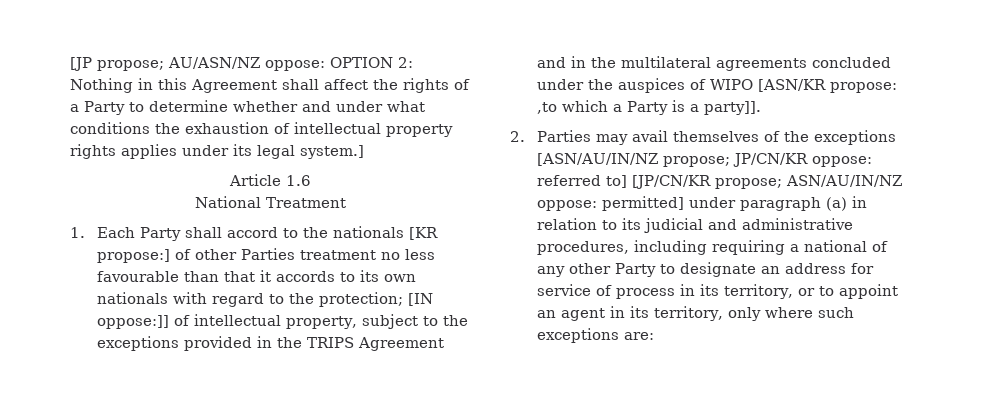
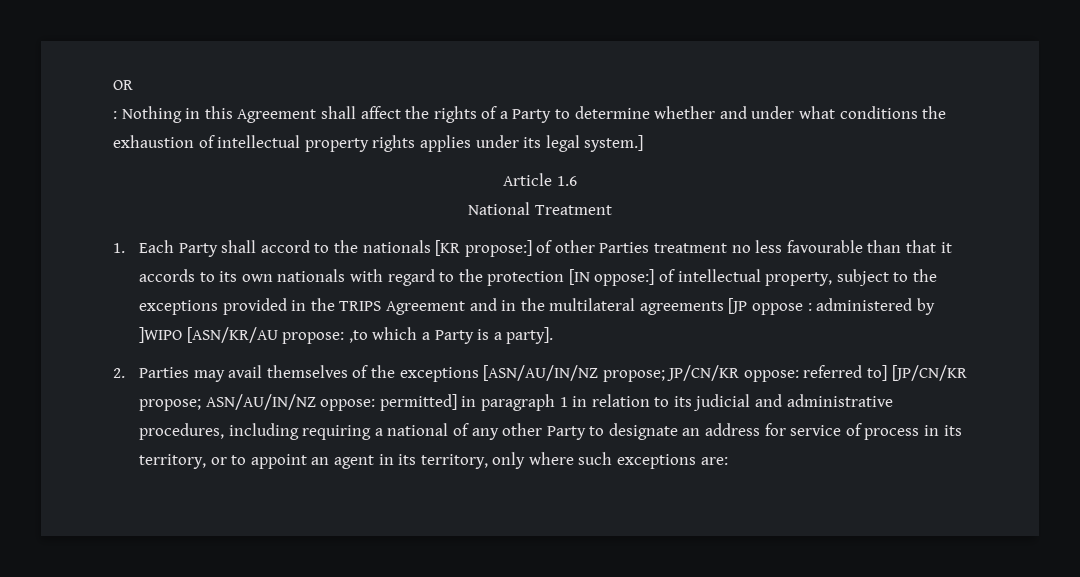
- [JP propose; AU/ASN/NZ oppose: OPTION 2: Nothing in this Agreement shall affect the rights of a Party to determine whether and under what conditions the exhaustion of intellectual property rights applies under its legal system.]
+ OR
+ : Nothing in this Agreement shall affect the rights of a Party to determine whether and under what conditions the exhaustion of intellectual property rights applies under its legal system.]
- 1. Each Party shall accord to the nationals [KR propose:] of other Parties treatment no less favourable than that it accords to its own nationals with regard to the protection; [IN oppose:]] of intellectual property, subject to the exceptions provided in the TRIPS Agreement and in the multilateral agreements concluded under the auspices of WIPO [ASN/KR propose: ,to which a Party is a party]].
+ 1. Each Party shall accord to the nationals [KR propose:] of other Parties treatment no less favourable than that it accords to its own nationals with regard to the protection [IN oppose:] of intellectual property, subject to the exceptions provided in the TRIPS Agreement and in the multilateral agreements [JP oppose : administered by ]WIPO [ASN/KR/AU propose: ,to which a Party is a party].
- 2. Parties may avail themselves of the exceptions [ASN/AU/IN/NZ propose; JP/CN/KR oppose: referred to] [JP/CN/KR propose; ASN/AU/IN/NZ oppose: permitted] under paragraph (a) in relation to its judicial and administrative procedures, including requiring a national of any other Party to designate an address for service of process in its territory, or to appoint an agent in its territory, only where such exceptions are:
+ 2. Parties may avail themselves of the exceptions [ASN/AU/IN/NZ propose; JP/CN/KR oppose: referred to] [JP/CN/KR propose; ASN/AU/IN/NZ oppose: permitted] in paragraph 1 in relation to its judicial and administrative procedures, including requiring a national of any other Party to designate an address for service of process in its territory, or to appoint an agent in its territory, only where such exceptions are:

